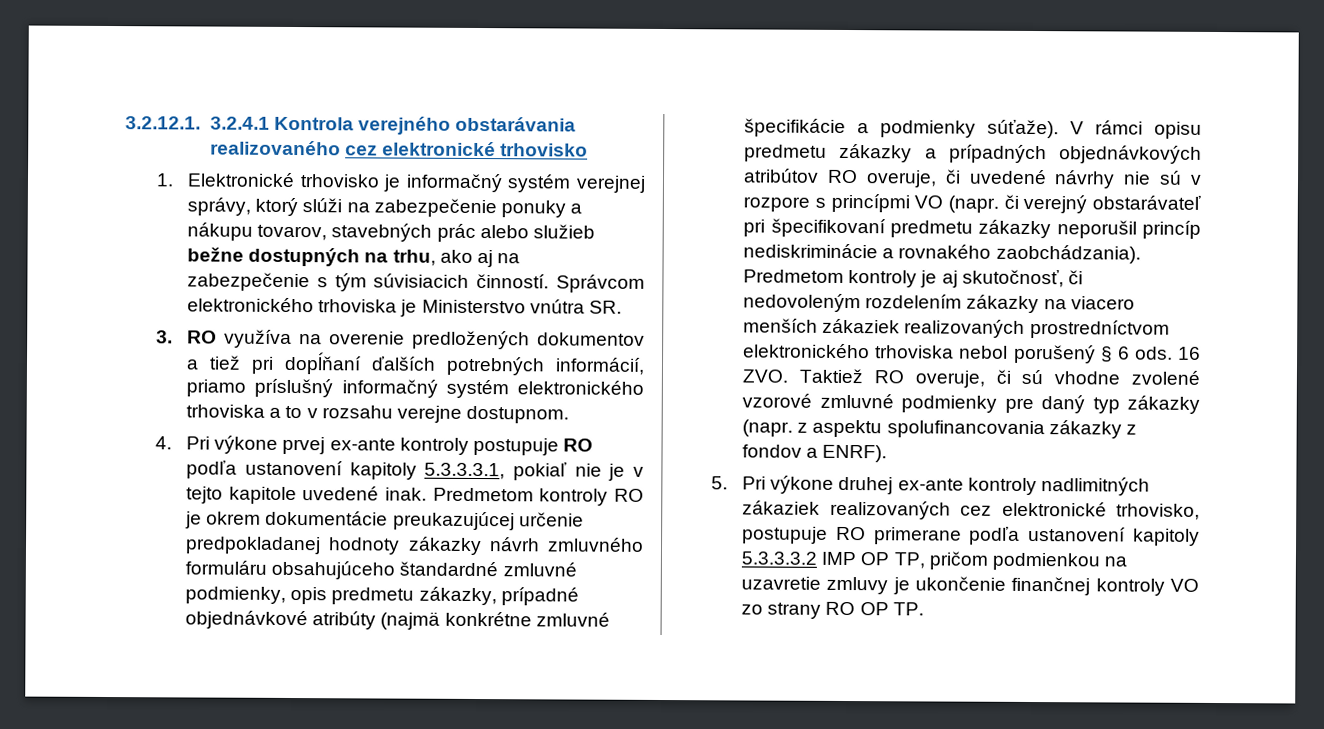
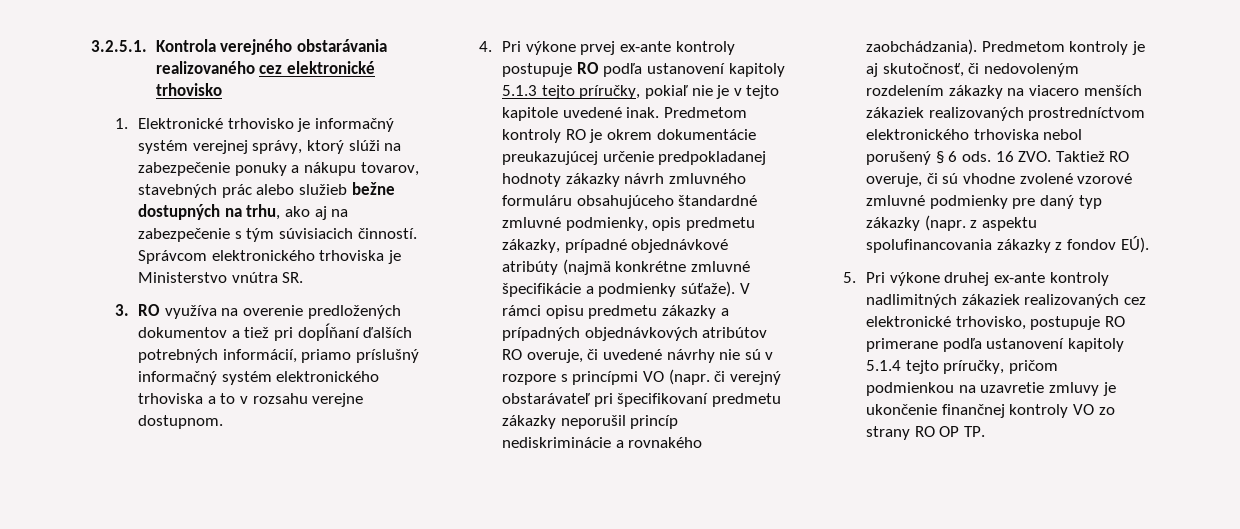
- 3.2.12.1. 3.2.4.1 Kontrola verejného obstarávania realizovaného cez elektronické trhovisko
+ 3.2.5.1. Kontrola verejného obstarávania realizovaného cez elektronické trhovisko
- 4. Pri výkone prvej ex-ante kontroly postupuje RO podľa ustanovení kapitoly 5.3.3.3.1, pokiaľ nie je v tejto kapitole uvedené inak.
+ 4. Pri výkone prvej ex-ante kontroly postupuje RO podľa ustanovení kapitoly 5.1.3 tejto príručky, pokiaľ nie je v tejto kapitole uvedené inak.
- 16 ZVO. Taktiež RO overuje, či sú vhodne zvolené vzorové zmluvné podmienky pre daný typ zákazky (napr. z aspektu spolufinancovania zákazky z fondov a ENRF).
+ 16 ZVO. Taktiež RO overuje, či sú vhodne zvolené vzorové zmluvné podmienky pre daný typ zákazky (napr. z aspektu spolufinancovania zákazky z fondov EÚ).
- 5. Pri výkone druhej ex-ante kontroly nadlimitných zákaziek realizovaných cez elektronické trhovisko, postupuje RO primerane podľa ustanovení kapitoly 5.3.3.3.2 IMP OP TP, pričom podmienkou na uzavretie zmluvy je ukončenie finančnej kontroly VO zo strany RO OP TP.
+ 5. Pri výkone druhej ex-ante kontroly nadlimitných zákaziek realizovaných cez elektronické trhovisko, postupuje RO primerane podľa ustanovení kapitoly 5.1.4 tejto príručky, pričom podmienkou na uzavretie zmluvy je ukončenie finančnej kontroly VO zo strany RO OP TP.

